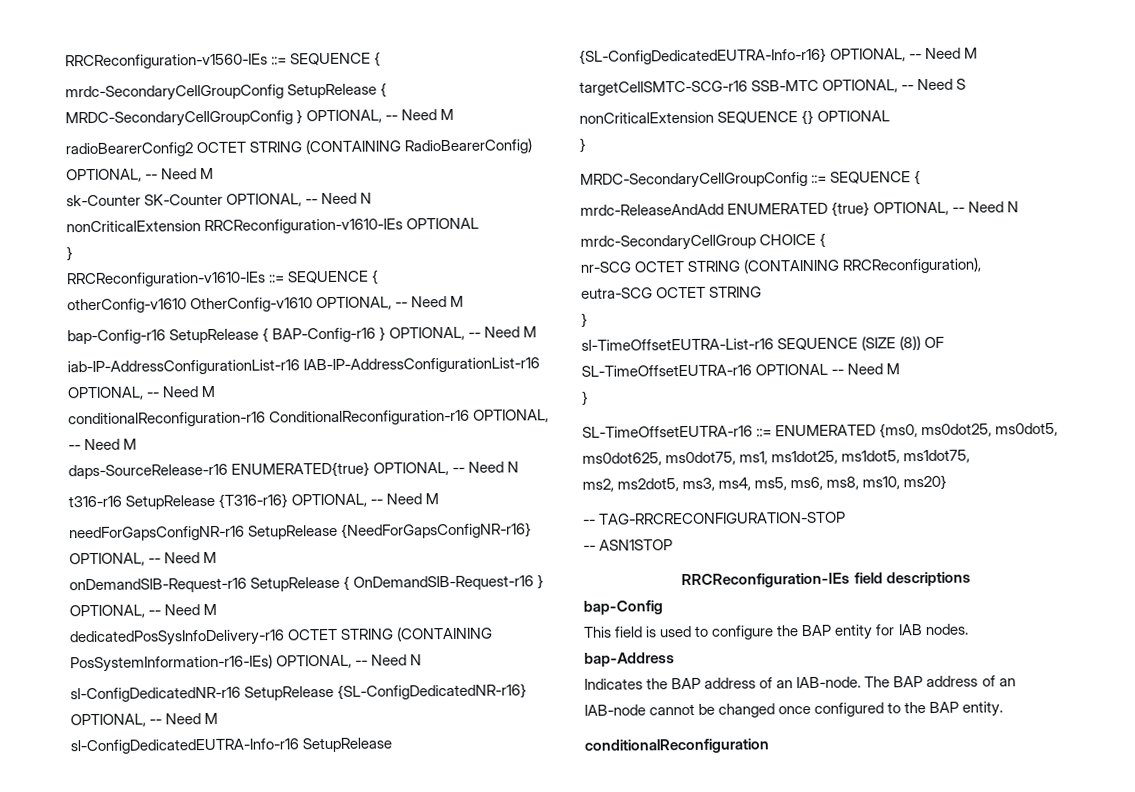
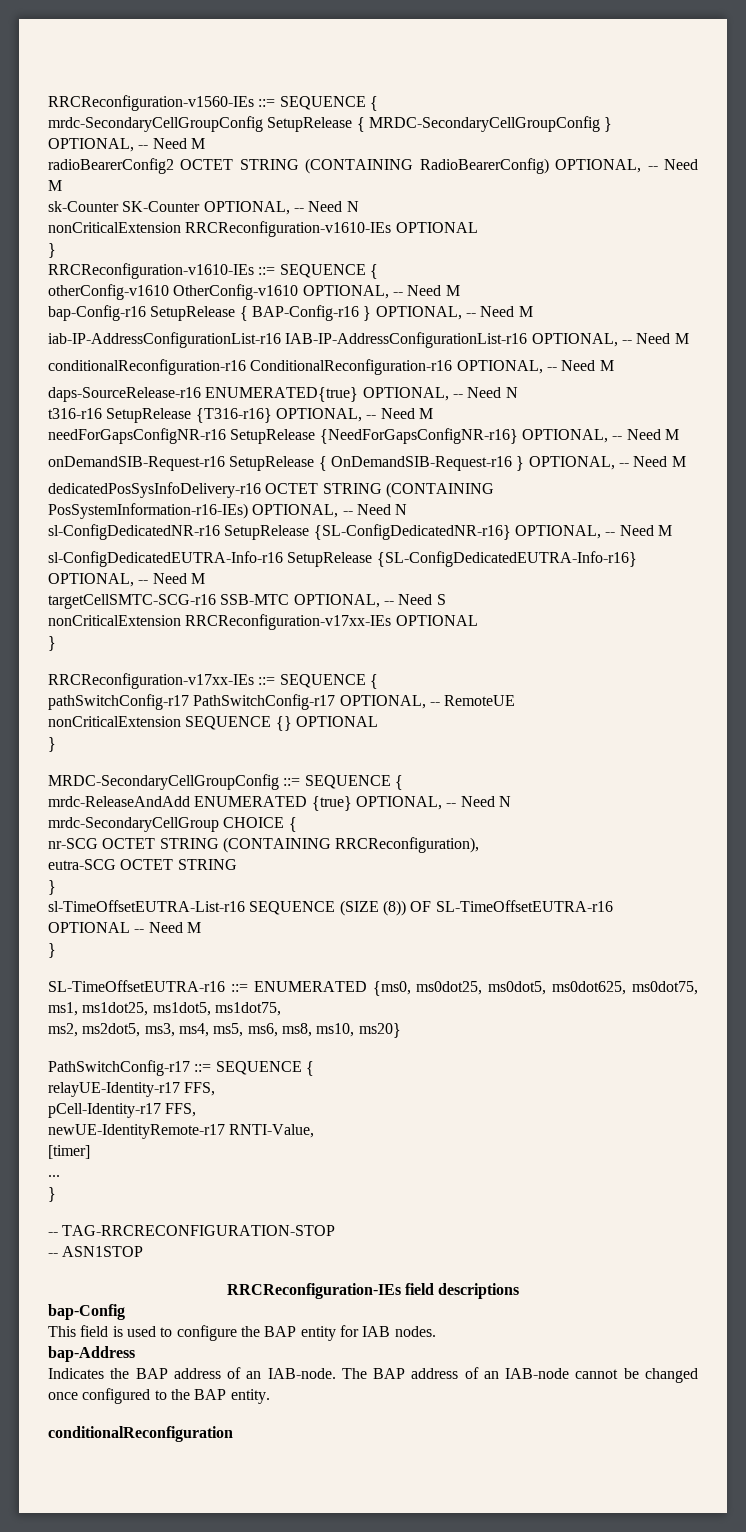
+ nonCriticalExtension RRCReconfiguration-v17xx-IEs OPTIONAL
+ }
+ RRCReconfiguration-v17xx-IEs ::= SEQUENCE {
+ pathSwitchConfig-r17 PathSwitchConfig-r17 OPTIONAL, -- RemoteUE
+ PathSwitchConfig-r17 ::= SEQUENCE {
+ relayUE-Identity-r17 FFS,
+ pCell-Identity-r17 FFS,
+ newUE-IdentityRemote-r17 RNTI-Value,
+ [timer]
+ ...
+ }

